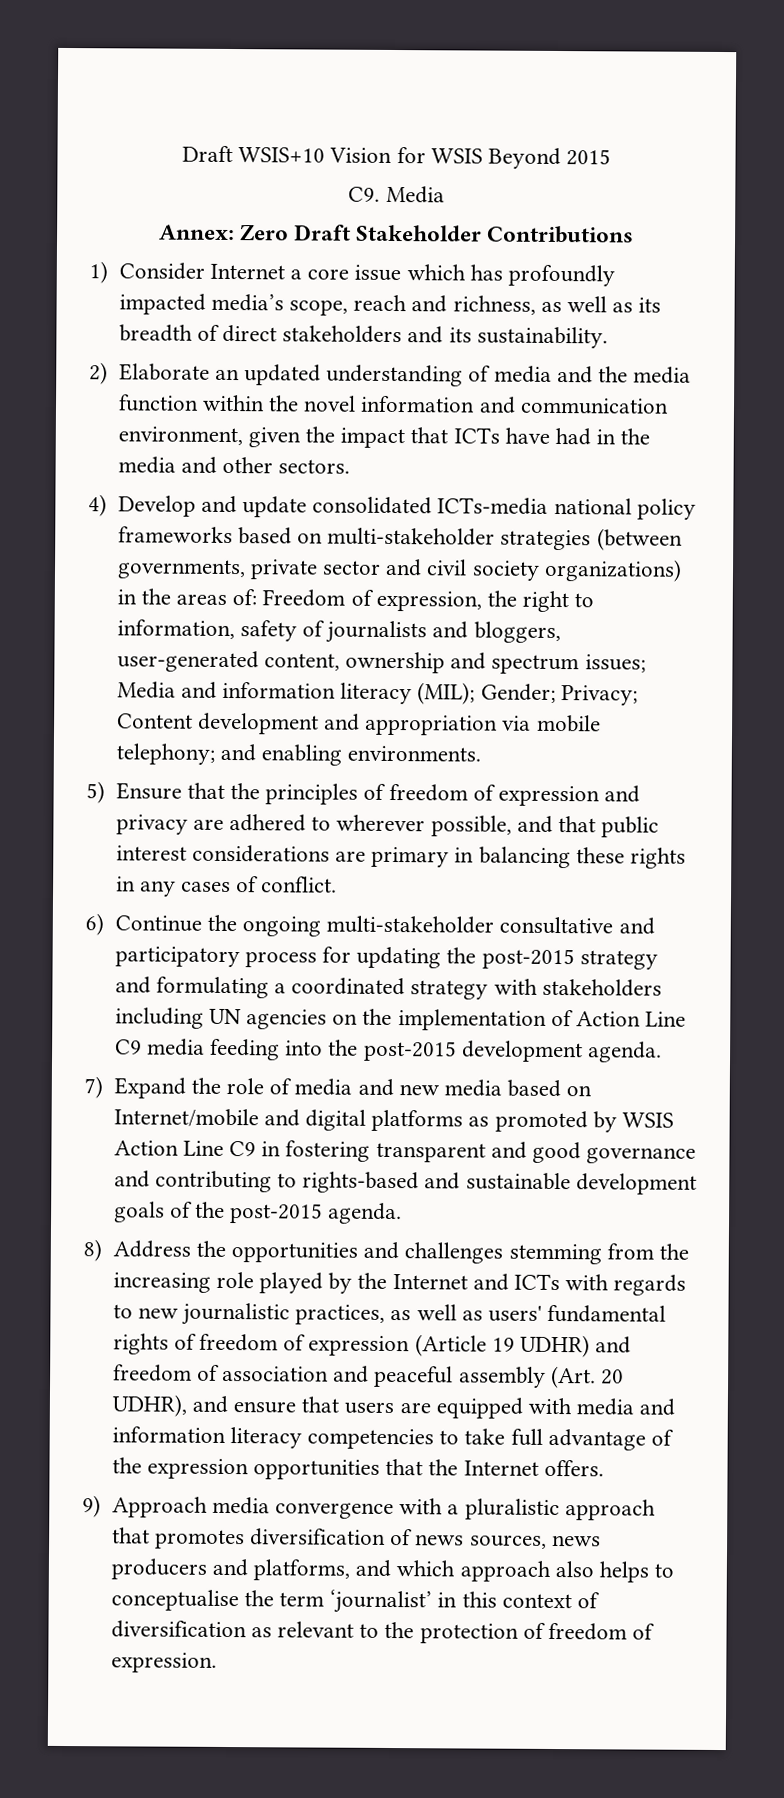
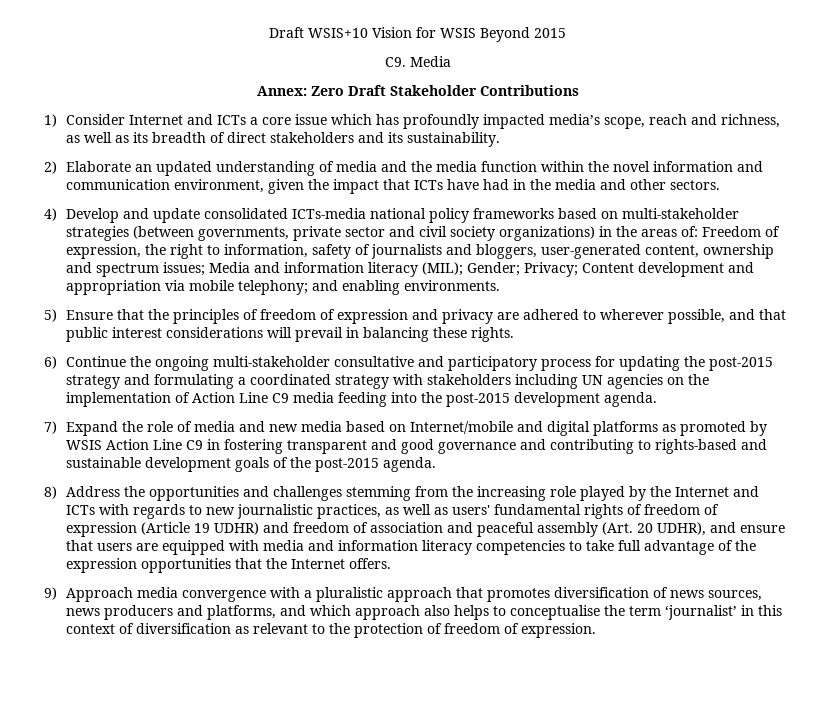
- 1) Consider Internet a core issue which has profoundly impacted media’s scope, reach and richness, as well as its breadth of direct stakeholders and its sustainability.
+ 1) Consider Internet and ICTs a core issue which has profoundly impacted media’s scope, reach and richness, as well as its breadth of direct stakeholders and its sustainability.
- 5) Ensure that the principles of freedom of expression and privacy are adhered to wherever possible, and that public interest considerations are primary in balancing these rights in any cases of conflict.
+ 5) Ensure that the principles of freedom of expression and privacy are adhered to wherever possible, and that public interest considerations will prevail in balancing these rights.

